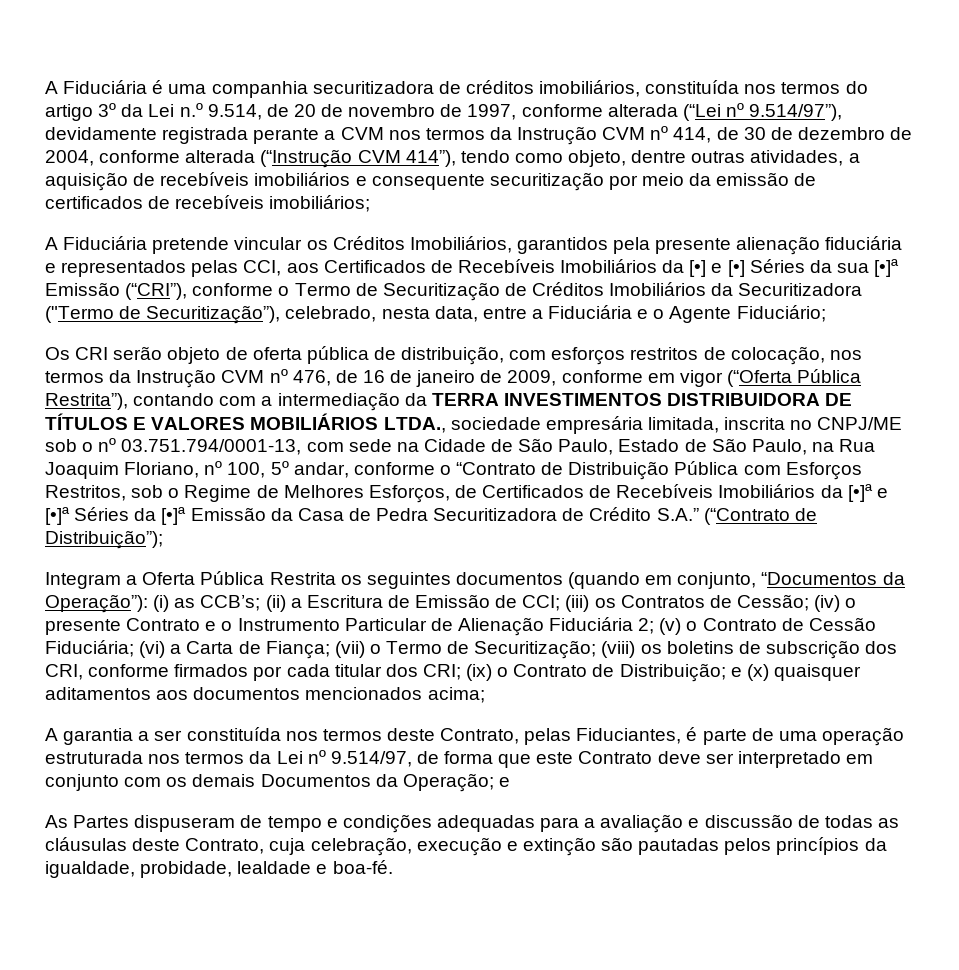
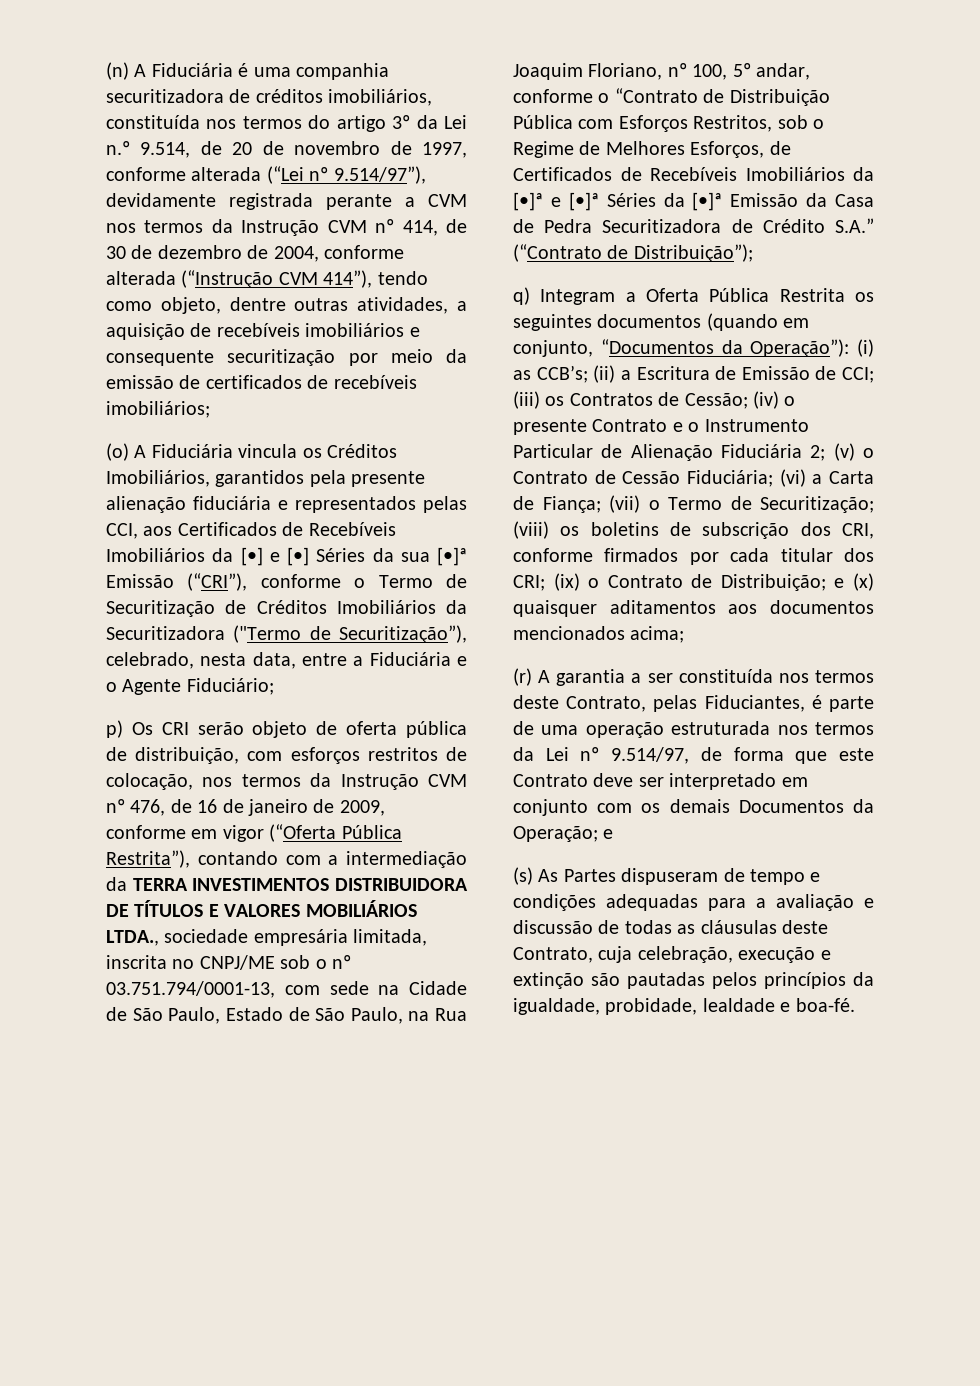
- A Fiduciária é uma companhia securitizadora de créditos imobiliários, constituída nos termos do artigo 3º da Lei n.º 9.514, de 20 de novembro de 1997, conforme alterada (“Lei nº 9.514/97”), devidamente registrada perante a CVM nos termos da Instrução CVM nº 414, de 30 de dezembro de 2004, conforme alterada (“Instrução CVM 414”), tendo como objeto, dentre outras atividades, a aquisição de recebíveis imobiliários e consequente securitização por meio da emissão de certificados de recebíveis imobiliários;
+ (n) A Fiduciária é uma companhia securitizadora de créditos imobiliários, constituída nos termos do artigo 3º da Lei n.º 9.514, de 20 de novembro de 1997, conforme alterada (“Lei nº 9.514/97”), devidamente registrada perante a CVM nos termos da Instrução CVM nº 414, de 30 de dezembro de 2004, conforme alterada (“Instrução CVM 414”), tendo como objeto, dentre outras atividades, a aquisição de recebíveis imobiliários e consequente securitização por meio da emissão de certificados de recebíveis imobiliários;
- A Fiduciária pretende vincular os Créditos Imobiliários, garantidos pela presente alienação fiduciária e representados pelas CCI, aos Certificados de Recebíveis Imobiliários da [•] e [•] Séries da sua [•]ª Emissão (“CRI”), conforme o Termo de Securitização de Créditos Imobiliários da Securitizadora ("Termo de Securitização”), celebrado, nesta data, entre a Fiduciária e o Agente Fiduciário;
+ (o) A Fiduciária vincula os Créditos Imobiliários, garantidos pela presente alienação fiduciária e representados pelas CCI, aos Certificados de Recebíveis Imobiliários da [•] e [•] Séries da sua [•]ª Emissão (“CRI”), conforme o Termo de Securitização de Créditos Imobiliários da Securitizadora ("Termo de Securitização”), celebrado, nesta data, entre a Fiduciária e o Agente Fiduciário;
- Os CRI serão objeto de oferta pública de distribuição, com esforços restritos de colocação, nos termos da Instrução CVM nº 476, de 16 de janeiro de 2009, conforme em vigor (“Oferta Pública Restrita”), contando com a intermediação da TERRA INVESTIMENTOS DISTRIBUIDORA DE TÍTULOS E VALORES MOBILIÁRIOS LTDA., sociedade empresária limitada, inscrita no CNPJ/ME sob o nº 03.751.794/0001-13, com sede na Cidade de São Paulo, Estado de São Paulo, na Rua Joaquim Floriano, nº 100, 5º andar, conforme o “Contrato de Distribuição Pública com Esforços Restritos, sob o Regime de Melhores Esforços, de Certificados de Recebíveis Imobiliários da [•]ª e [•]ª Séries da [•]ª Emissão da Casa de Pedra Securitizadora de Crédito S.A.” (“Contrato de Distribuição”);
+ p) Os CRI serão objeto de oferta pública de distribuição, com esforços restritos de colocação, nos termos da Instrução CVM nº 476, de 16 de janeiro de 2009, conforme em vigor (“Oferta Pública Restrita”), contando com a intermediação da TERRA INVESTIMENTOS DISTRIBUIDORA DE TÍTULOS E VALORES MOBILIÁRIOS LTDA., sociedade empresária limitada, inscrita no CNPJ/ME sob o nº 03.751.794/0001-13, com sede na Cidade de São Paulo, Estado de São Paulo, na Rua Joaquim Floriano, nº 100, 5º andar, conforme o “Contrato de Distribuição Pública com Esforços Restritos, sob o Regime de Melhores Esforços, de Certificados de Recebíveis Imobiliários da [•]ª e [•]ª Séries da [•]ª Emissão da Casa de Pedra Securitizadora de Crédito S.A.” (“Contrato de Distribuição”);
- Integram a Oferta Pública Restrita os seguintes documentos (quando em conjunto, “Documentos da Operação”):
+ q) Integram a Oferta Pública Restrita os seguintes documentos (quando em conjunto, “Documentos da Operação”):
- A garantia a ser constituída nos termos deste Contrato, pelas Fiduciantes, é parte de uma operação estruturada nos termos da Lei nº 9.514/97, de forma que este Contrato deve ser interpretado em conjunto com os demais Documentos da Operação; e
+ (r) A garantia a ser constituída nos termos deste Contrato, pelas Fiduciantes, é parte de uma operação estruturada nos termos da Lei nº 9.514/97, de forma que este Contrato deve ser interpretado em conjunto com os demais Documentos da Operação; e
- As Partes dispuseram de tempo e condições adequadas para a avaliação e discussão de todas as cláusulas deste Contrato, cuja celebração, execução e extinção são pautadas pelos princípios da igualdade, probidade, lealdade e boa-fé.
+ (s) As Partes dispuseram de tempo e condições adequadas para a avaliação e discussão de todas as cláusulas deste Contrato, cuja celebração, execução e extinção são pautadas pelos princípios da igualdade, probidade, lealdade e boa-fé.

